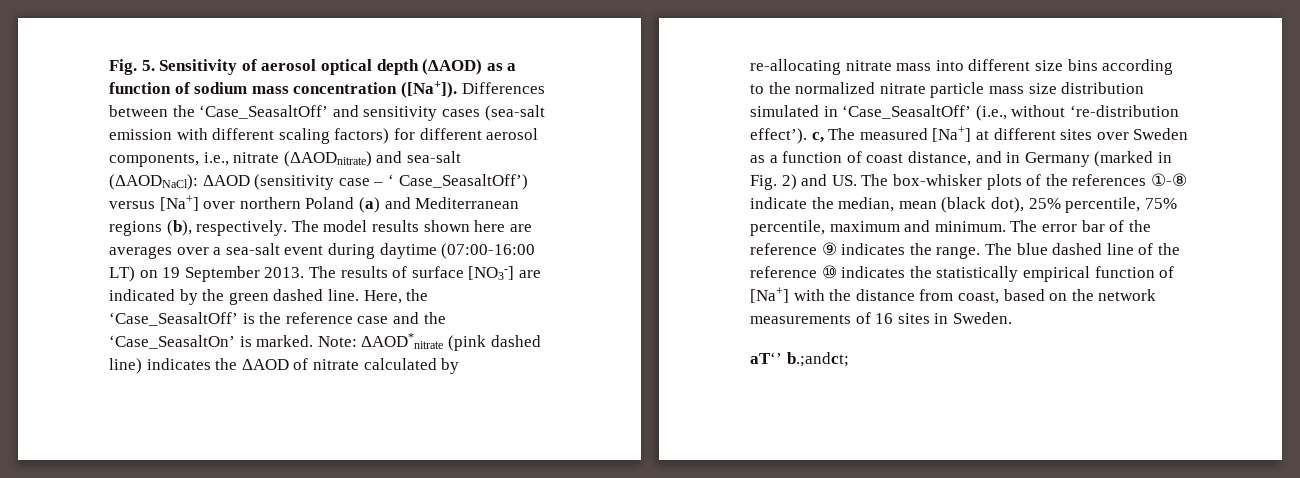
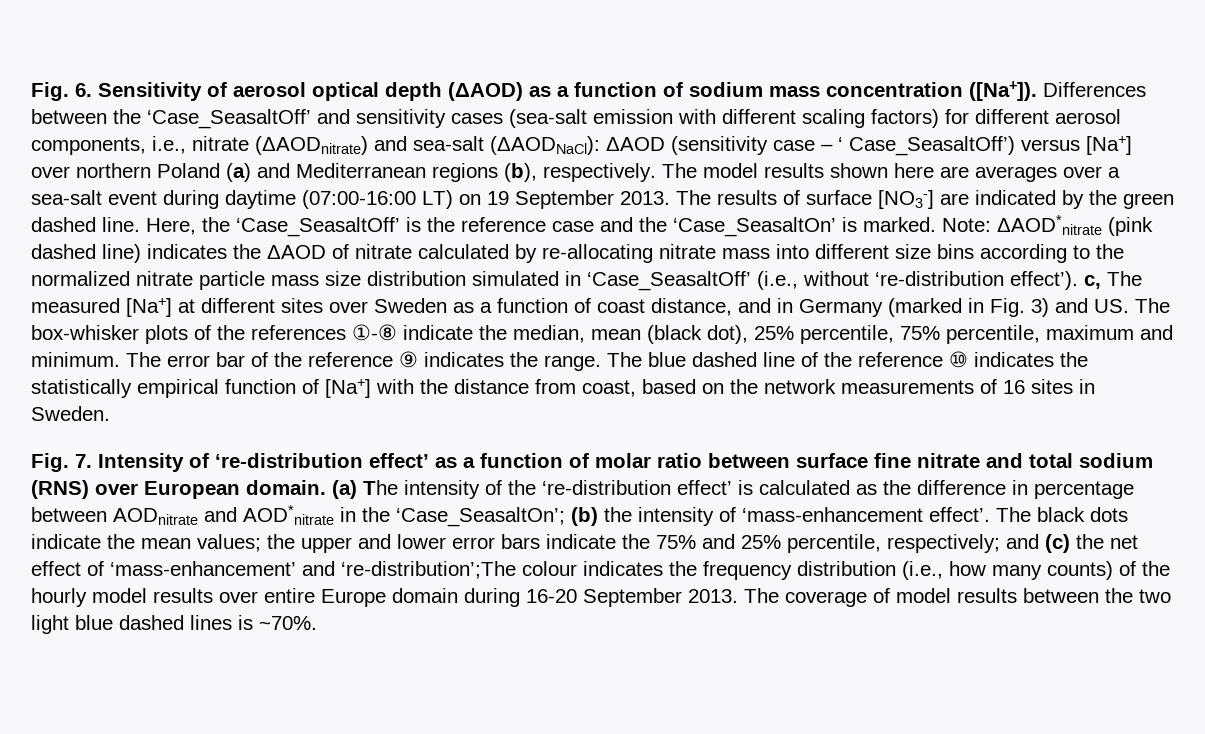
- Fig. 5. Sensitivity of aerosol optical depth (ΔAOD) as a function of sodium mass concentration ([Na+]).
+ Fig. 6. Sensitivity of aerosol optical depth (ΔAOD) as a function of sodium mass concentration ([Na+]).
- ΔAOD*nitrate (pink dashed line) indicates the ΔAOD of nitrate calculated by re-allocating nitrate mass into different size bins according to the normalized nitrate particle mass size distribution simulated in ‘Case_SeasaltOff’ (i.e., without ‘re-distribution effect’). c, The measured [Na+] at different sites over Sweden as a function of coast distance, and in Germany (marked in Fig. 2) and US. The box-whisker plots of the references ①-⑧ indicate the median, mean (black dot), 25% percentile, 75% percentile, maximum and minimum.
+ ΔAOD*nitrate (pink dashed line) indicates the ΔAOD of nitrate calculated by re-allocating nitrate mass into different size bins according to the normalized nitrate particle mass size distribution simulated in ‘Case_SeasaltOff’ (i.e., without ‘re-distribution effect’). c, The measured [Na+] at different sites over Sweden as a function of coast distance, and in Germany (marked in Fig. 3) and US. The box-whisker plots of the references ①-⑧ indicate the median, mean (black dot), 25% percentile, 75% percentile, maximum and minimum.
- aT‘’ b.;andct;
+ Fig. 7. Intensity of ‘re-distribution effect’ as a function of molar ratio between surface fine nitrate and total sodium (RNS) over European domain. (a) The intensity of the ‘re-distribution effect’ is calculated as the difference in percentage between AODnitrate and AOD*nitrate in the ‘Case_SeasaltOn’; (b) the intensity of ‘mass-enhancement effect’. The black dots indicate the mean values; the upper and lower error bars indicate the 75% and 25% percentile, respectively; and (c) the net effect of ‘mass-enhancement’ and ‘re-distribution’;The colour indicates the frequency distribution (i.e., how many counts) of the hourly model results over entire Europe domain during 16-20 September 2013. The coverage of model results between the two light blue dashed lines is ~70%.

